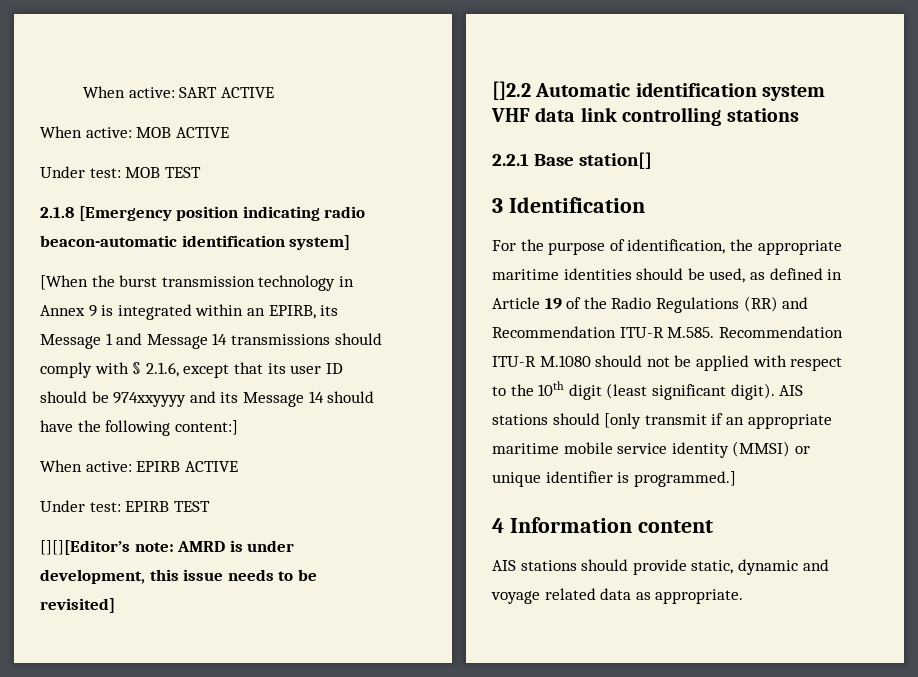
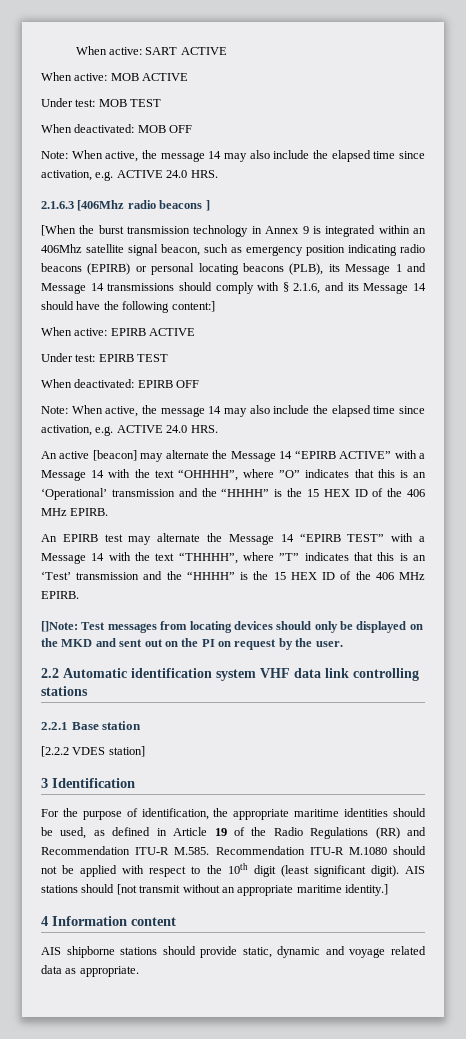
- 2.1.8 [Emergency position indicating radio beacon-automatic identification system]
+ When deactivated: MOB OFF
+ Note: When active, the message 14 may also include the elapsed time since activation, e.g. ACTIVE 24.0 HRS.
+ 2.1.6.3 [406Mhz radio beacons ]
- [When the burst transmission technology in Annex 9 is integrated within an EPIRB, its Message 1 and Message 14 transmissions should comply with § 2.1.6, except that its user ID should be 974xxyyyy and its Message 14 should have the following content:]
+ [When the burst transmission technology in Annex 9 is integrated within an 406Mhz satellite signal beacon, such as emergency position indicating radio beacons (EPIRB) or personal locating beacons (PLB), its Message 1 and Message 14 transmissions should comply with § 2.1.6, and its Message 14 should have the following content:]
- [][][Editor’s note: AMRD is under development, this issue needs to be revisited]
- []2.2 Automatic identification system VHF data link controlling stations
+ When deactivated: EPIRB OFF
+ Note: When active, the message 14 may also include the elapsed time since activation, e.g. ACTIVE 24.0 HRS.
+ An active [beacon] may alternate the Message 14 “EPIRB ACTIVE” with a Message 14 with the text “OHHHH”, where ”O” indicates that this is an ‘Operational’ transmission and the “HHHH” is the 15 HEX ID of the 406 MHz EPIRB.
+ An EPIRB test may alternate the Message 14 “EPIRB TEST” with a Message 14 with the text “THHHH”, where ”T” indicates that this is an ‘Test’ transmission and the “HHHH” is the 15 HEX ID of the 406 MHz EPIRB.
+ []Note: Test messages from locating devices should only be displayed on the MKD and sent out on the PI on request by the user.
+ 2.2 Automatic identification system VHF data link controlling stations
- 2.2.1 Base station[]
+ 2.2.1 Base station
+ [2.2.2 VDES station]
- AIS stations should [only transmit if an appropriate maritime mobile service identity (MMSI) or unique identifier is programmed.]
+ AIS stations should [not transmit without an appropriate maritime identity.]
- AIS stations should provide static, dynamic and voyage related data as appropriate.
+ AIS shipborne stations should provide static, dynamic and voyage related data as appropriate.

